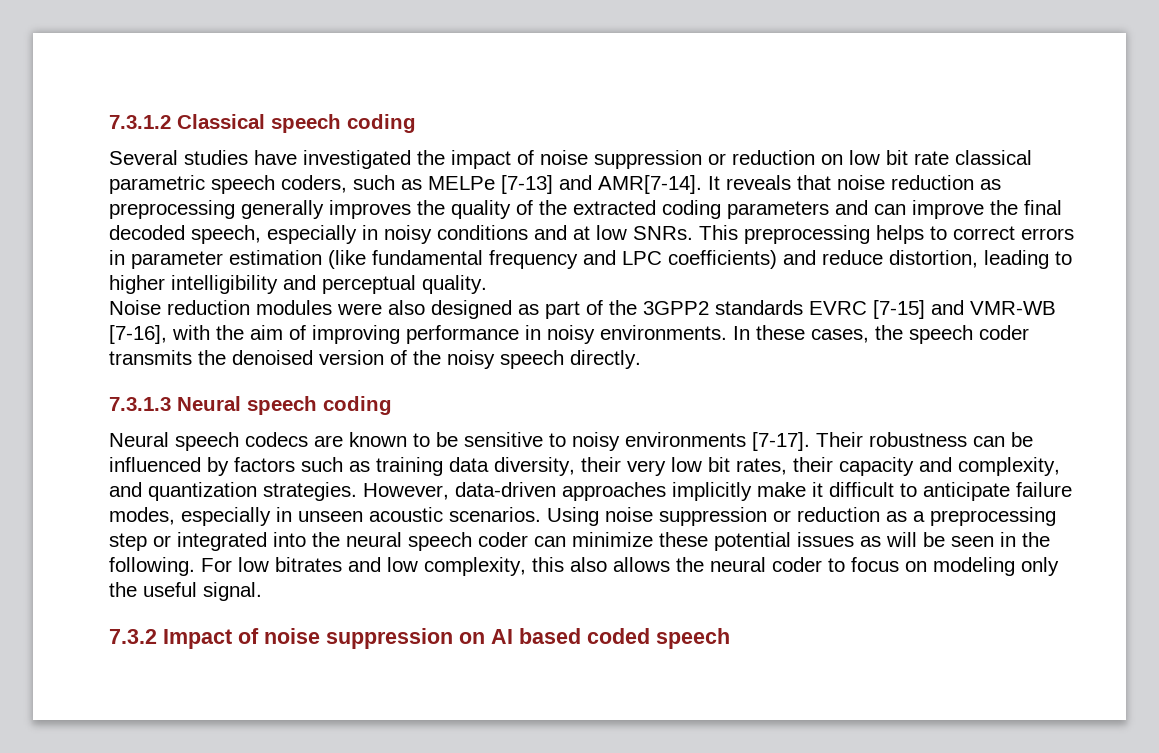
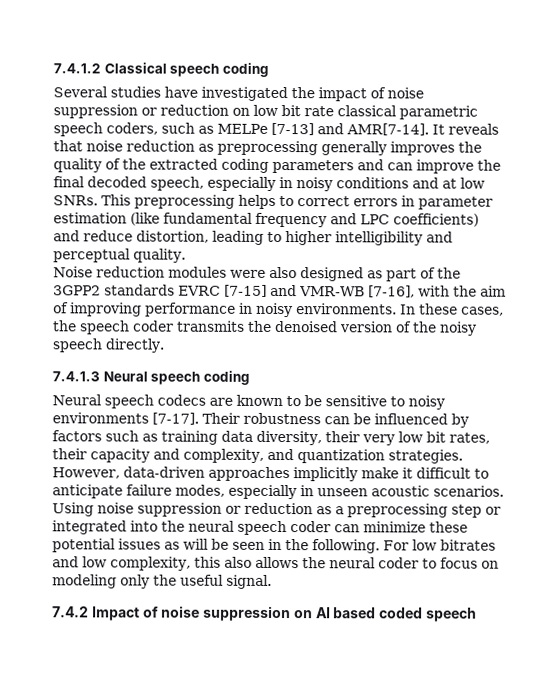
- 7.3.1.2 Classical speech coding
+ 7.4.1.2 Classical speech coding
- 7.3.1.3 Neural speech coding
+ 7.4.1.3 Neural speech coding
- 7.3.2 Impact of noise suppression on AI based coded speech
+ 7.4.2 Impact of noise suppression on AI based coded speech

